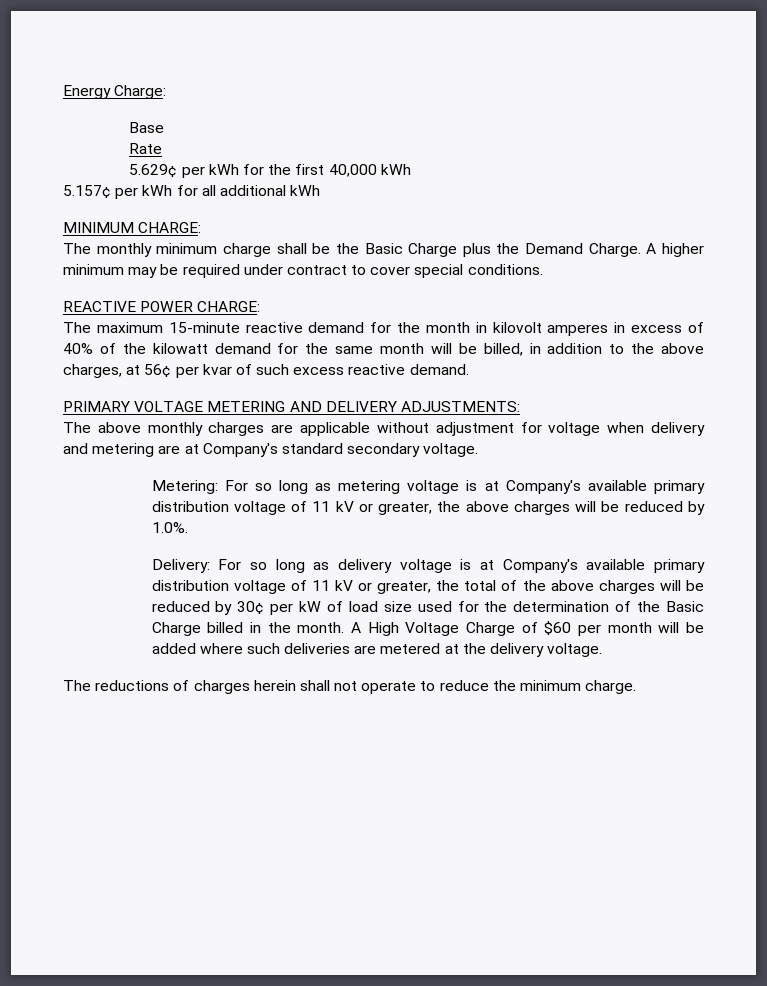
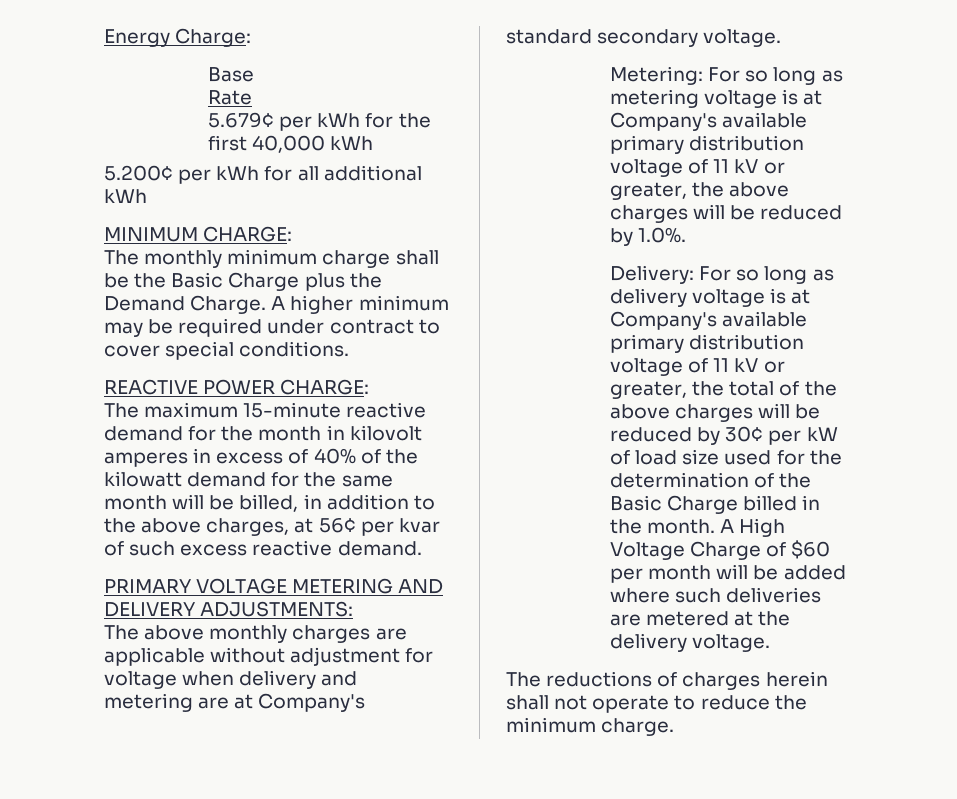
- 5.629¢ per kWh for the first 40,000 kWh
+ 5.679¢ per kWh for the first 40,000 kWh
- 5.157¢ per kWh for all additional kWh
+ 5.200¢ per kWh for all additional kWh

